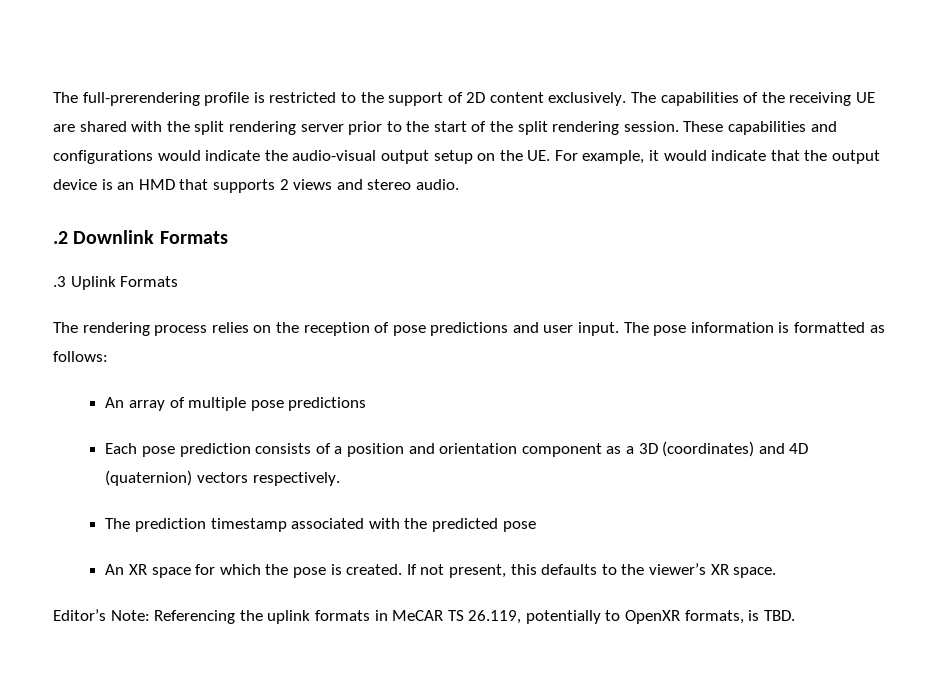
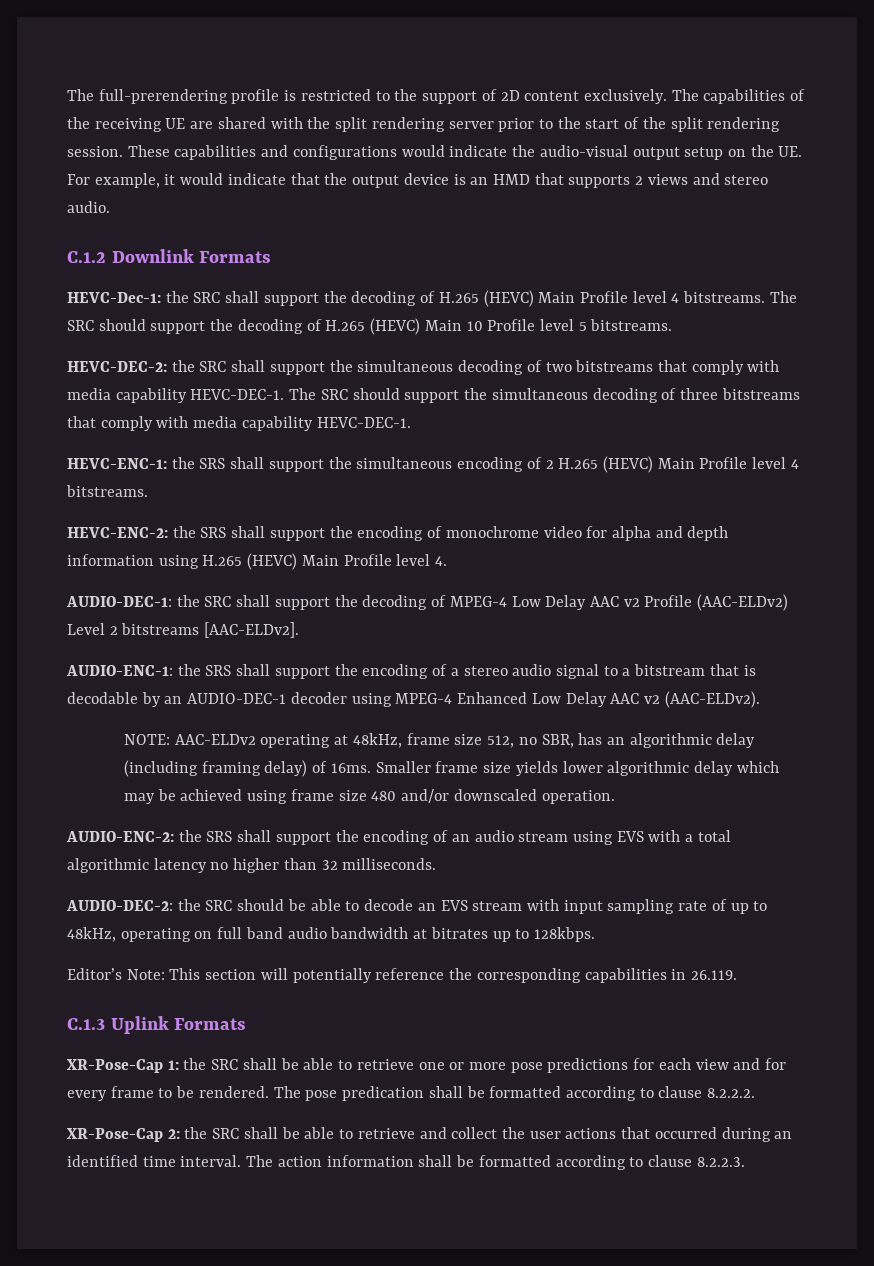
- .2 Downlink Formats
+ C.1.2 Downlink Formats
- .3 Uplink Formats
- The rendering process relies on the reception of pose predictions and user input. The pose information is formatted as follows:
- An array of multiple pose predictions
- Each pose prediction consists of a position and orientation component as a 3D (coordinates) and 4D (quaternion) vectors respectively.
- The prediction timestamp associated with the predicted pose
- An XR space for which the pose is created. If not present, this defaults to the viewer’s XR space.
- Editor’s Note: Referencing the uplink formats in MeCAR TS 26.119, potentially to OpenXR formats, is TBD.
+ HEVC-Dec-1: the SRC shall support the decoding of H.265 (HEVC) Main Profile level 4 bitstreams. The SRC should support the decoding of H.265 (HEVC) Main 10 Profile level 5 bitstreams.
+ HEVC-DEC-2: the SRC shall support the simultaneous decoding of two bitstreams that comply with media capability HEVC-DEC-1. The SRC should support the simultaneous decoding of three bitstreams that comply with media capability HEVC-DEC-1.
+ HEVC-ENC-1: the SRS shall support the simultaneous encoding of 2 H.265 (HEVC) Main Profile level 4 bitstreams.
+ HEVC-ENC-2: the SRS shall support the encoding of monochrome video for alpha and depth information using H.265 (HEVC) Main Profile level 4.
+ AUDIO-DEC-1: the SRC shall support the decoding of MPEG-4 Low Delay AAC v2 Profile (AAC-ELDv2) Level 2 bitstreams [AAC-ELDv2].
+ AUDIO-ENC-1: the SRS shall support the encoding of a stereo audio signal to a bitstream that is decodable by an AUDIO-DEC-1 decoder using MPEG-4 Enhanced Low Delay AAC v2 (AAC-ELDv2).
+ NOTE: AAC-ELDv2 operating at 48kHz, frame size 512, no SBR, has an algorithmic delay (including framing delay) of 16ms. Smaller frame size yields lower algorithmic delay which may be achieved using frame size 480 and/or downscaled operation.
+ AUDIO-ENC-2: the SRS shall support the encoding of an audio stream using EVS with a total algorithmic latency no higher than 32 milliseconds.
+ AUDIO-DEC-2: the SRC should be able to decode an EVS stream with input sampling rate of up to 48kHz, operating on full band audio bandwidth at bitrates up to 128kbps.
+ Editor’s Note: This section will potentially reference the corresponding capabilities in 26.119.
+ C.1.3 Uplink Formats
+ XR-Pose-Cap 1: the SRC shall be able to retrieve one or more pose predictions for each view and for every frame to be rendered. The pose predication shall be formatted according to clause 8.2.2.2.
+ XR-Pose-Cap 2: the SRC shall be able to retrieve and collect the user actions that occurred during an identified time interval. The action information shall be formatted according to clause 8.2.2.3.

